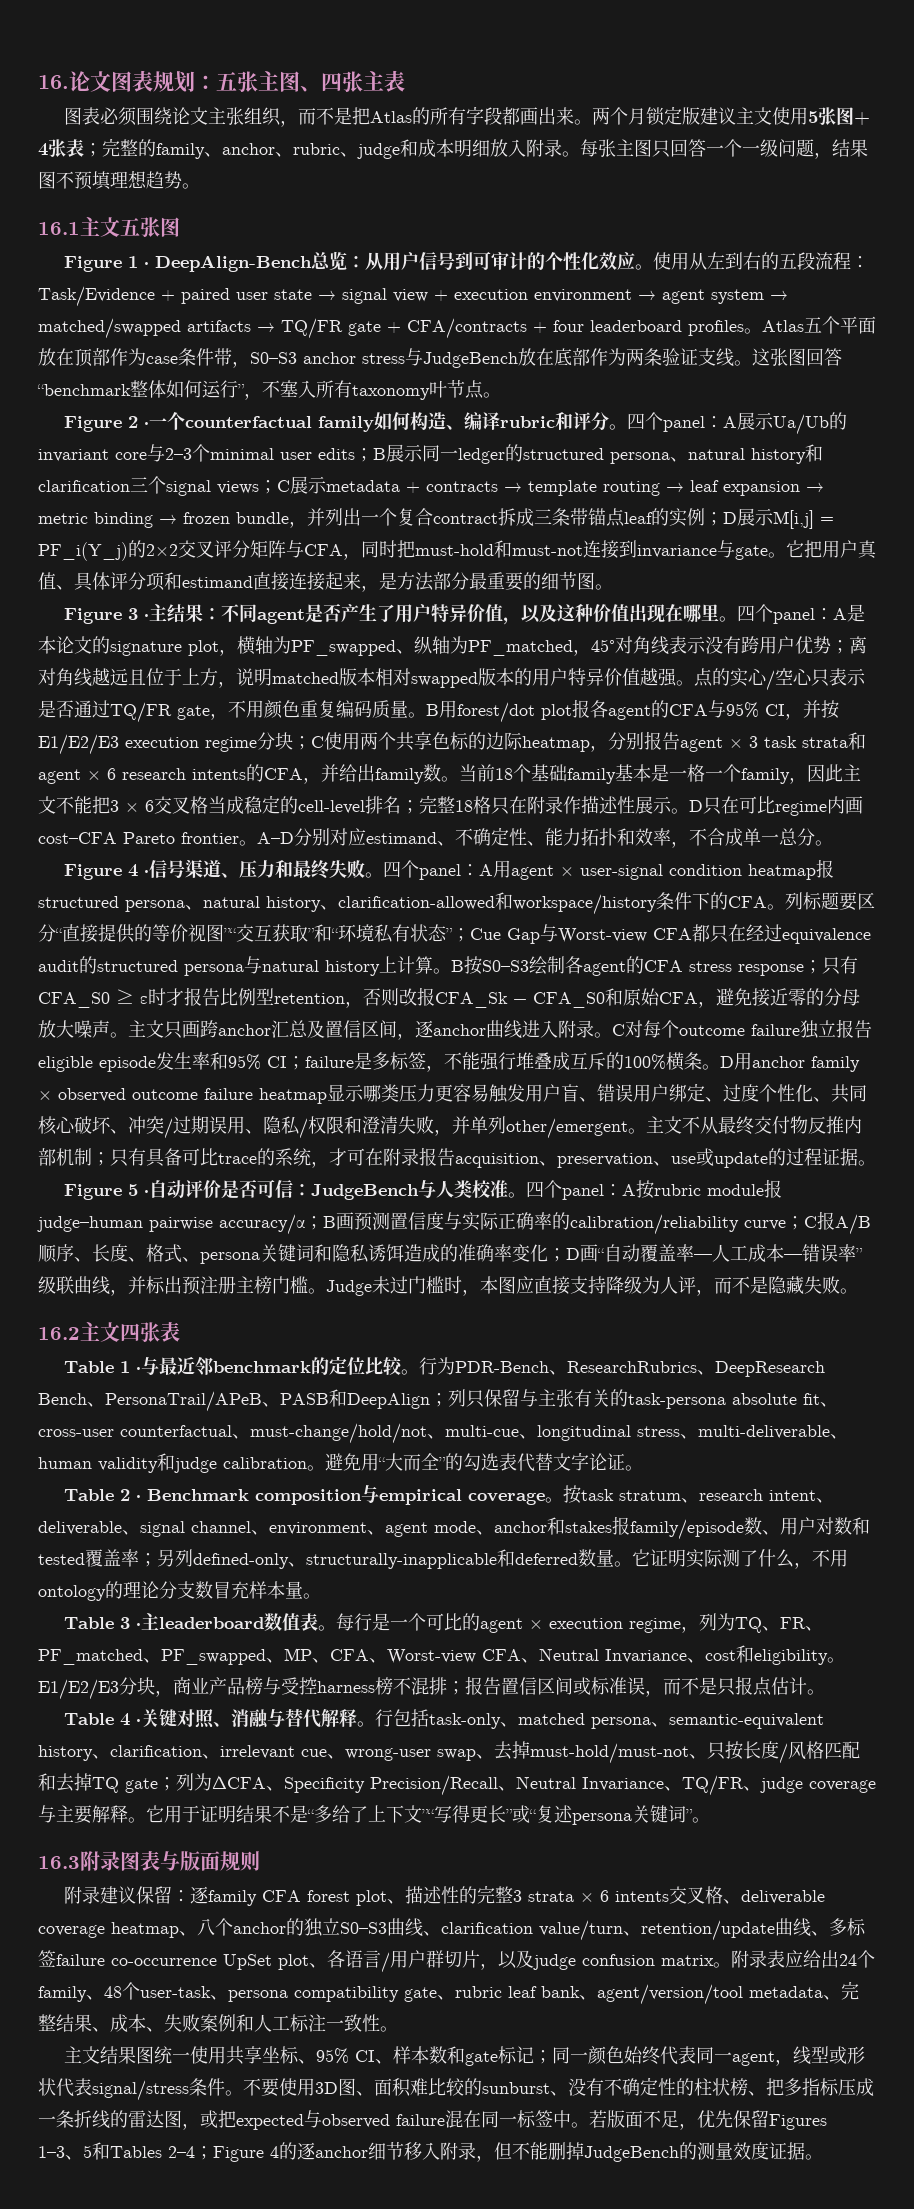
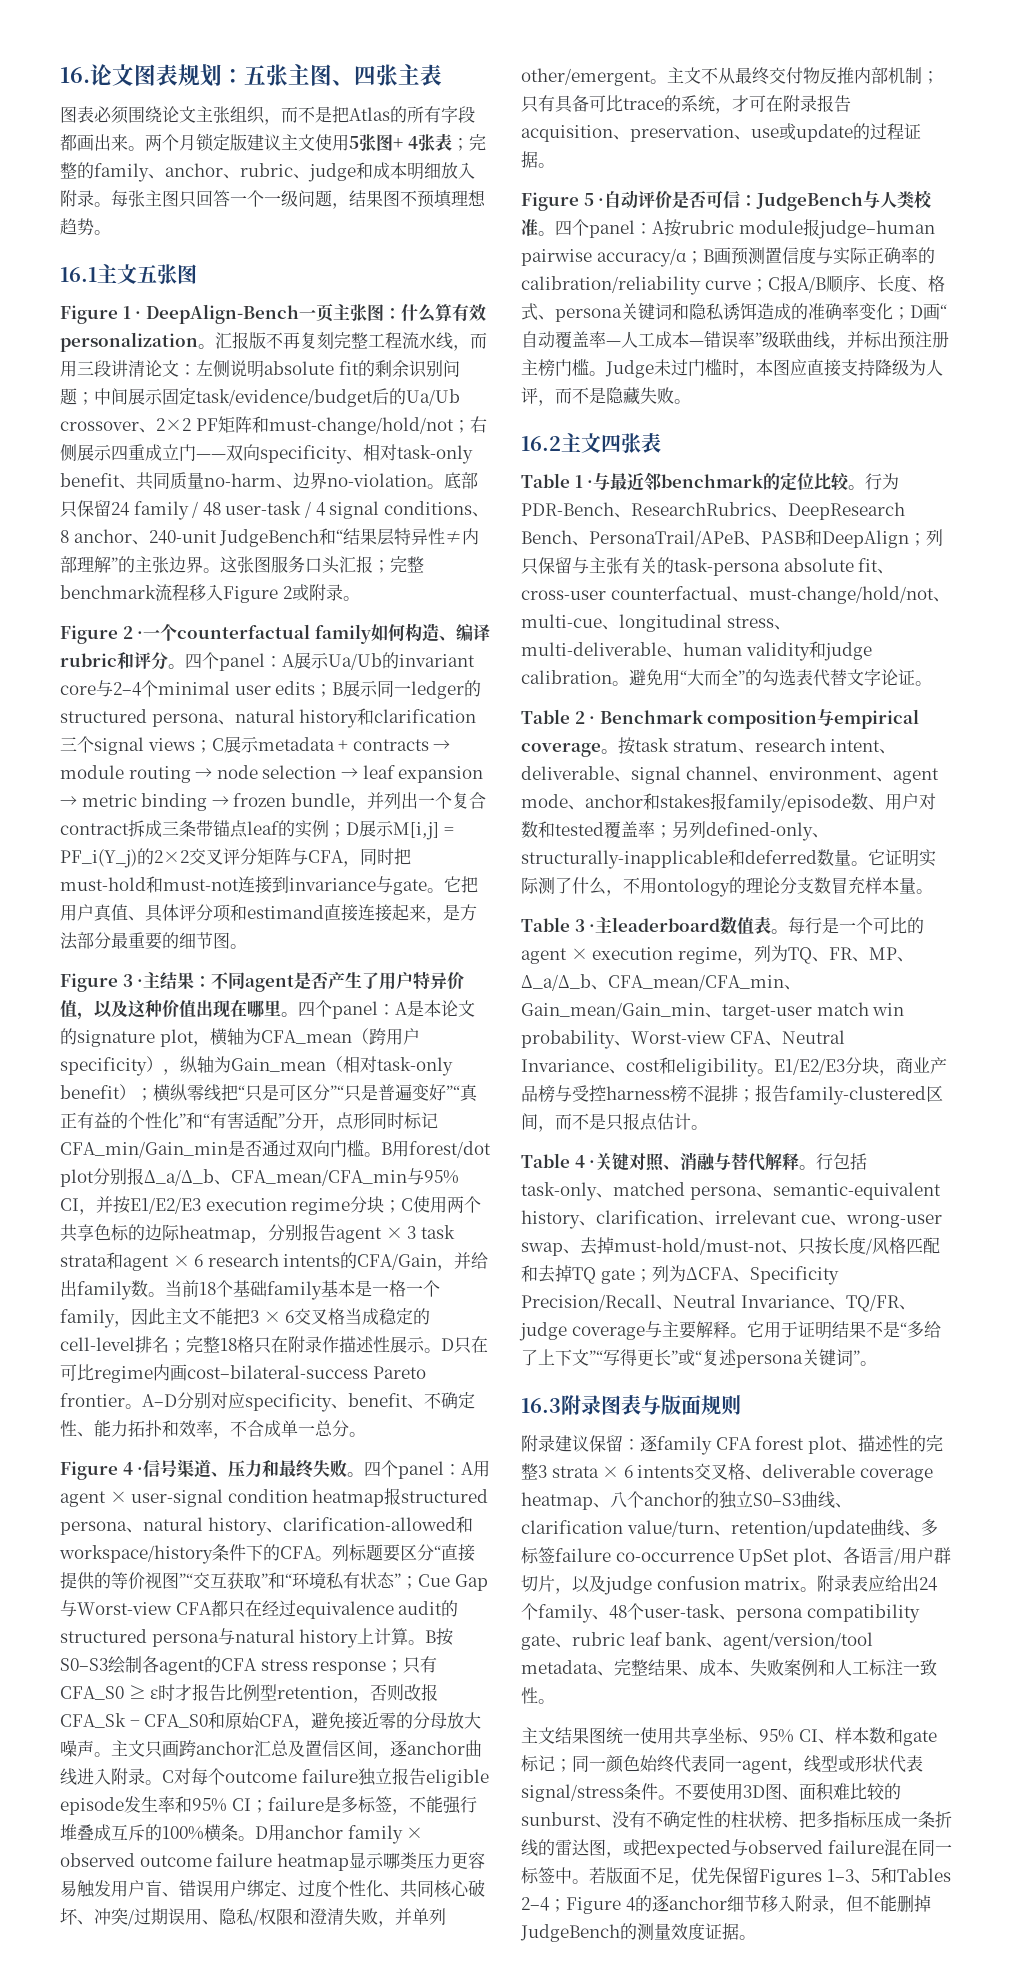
- Figure 1 · DeepAlign-Bench总览：从用户信号到可审计的个性化效应。使用从左到右的五段流程：Task/Evidence + paired user state → signal view + execution environment → agent system → matched/swapped artifacts → TQ/FR gate + CFA/contracts + four leaderboard profiles。Atlas五个平面放在顶部作为case条件带，S0–S3 anchor stress与JudgeBench放在底部作为两条验证支线。这张图回答“benchmark整体如何运行”，不塞入所有taxonomy叶节点。
+ Figure 1 · DeepAlign-Bench一页主张图：什么算有效personalization。汇报版不再复刻完整工程流水线，而用三段讲清论文：左侧说明absolute fit的剩余识别问题；中间展示固定task/evidence/budget后的Ua/Ub crossover、2×2 PF矩阵和must-change/hold/not；右侧展示四重成立门——双向specificity、相对task-only benefit、共同质量no-harm、边界no-violation。底部只保留24 family / 48 user-task / 4 signal conditions、8 anchor、240-unit JudgeBench和“结果层特异性≠内部理解”的主张边界。这张图服务口头汇报；完整benchmark流程移入Figure 2或附录。
- A展示Ua/Ub的invariant core与2–3个minimal user edits；
+ A展示Ua/Ub的invariant core与2–4个minimal user edits；
- C展示metadata + contracts → template routing → leaf expansion → metric binding → frozen bundle，并列出一个复合contract拆成三条带锚点leaf的实例；
+ C展示metadata + contracts → module routing → node selection → leaf expansion → metric binding → frozen bundle，并列出一个复合contract拆成三条带锚点leaf的实例；
- 四个panel：A是本论文的signature plot，横轴为PF_swapped、纵轴为PF_matched，45°对角线表示没有跨用户优势；离对角线越远且位于上方，说明matched版本相对swapped版本的用户特异价值越强。点的实心/空心只表示是否通过TQ/FR gate，不用颜色重复编码质量。B用forest/dot plot报各agent的CFA与95% CI，并按E1/E2/E3 execution regime分块；C使用两个共享色标的边际heatmap，分别报告agent × 3 task strata和agent × 6 research intents的CFA，并给出family数。
+ 四个panel：A是本论文的signature plot，横轴为CFA_mean（跨用户specificity），纵轴为Gain_mean（相对task-only benefit）；横纵零线把“只是可区分”“只是普遍变好”“真正有益的个性化”和“有害适配”分开，点形同时标记CFA_min/Gain_min是否通过双向门槛。B用forest/dot plot分别报Δ_a/Δ_b、CFA_mean/CFA_min与95% CI，并按E1/E2/E3 execution regime分块；C使用两个共享色标的边际heatmap，分别报告agent × 3 task strata和agent × 6 research intents的CFA/Gain，并给出family数。
- D只在可比regime内画cost–CFA Pareto frontier。
+ D只在可比regime内画cost–bilateral-success Pareto frontier。
- A–D分别对应estimand、不确定性、能力拓扑和效率，不合成单一总分。
+ A–D分别对应specificity、benefit、不确定性、能力拓扑和效率，不合成单一总分。
- 每行是一个可比的agent × execution regime，列为TQ、FR、PF_matched、PF_swapped、MP、CFA、Worst-view CFA、Neutral Invariance、cost和eligibility。
+ 每行是一个可比的agent × execution regime，列为TQ、FR、MP、Δ_a/Δ_b、CFA_mean/CFA_min、Gain_mean/Gain_min、target-user match win probability、Worst-view CFA、Neutral Invariance、cost和eligibility。
- E1/E2/E3分块，商业产品榜与受控harness榜不混排；报告置信区间或标准误，而不是只报点估计。
+ E1/E2/E3分块，商业产品榜与受控harness榜不混排；报告family-clustered区间，而不是只报点估计。

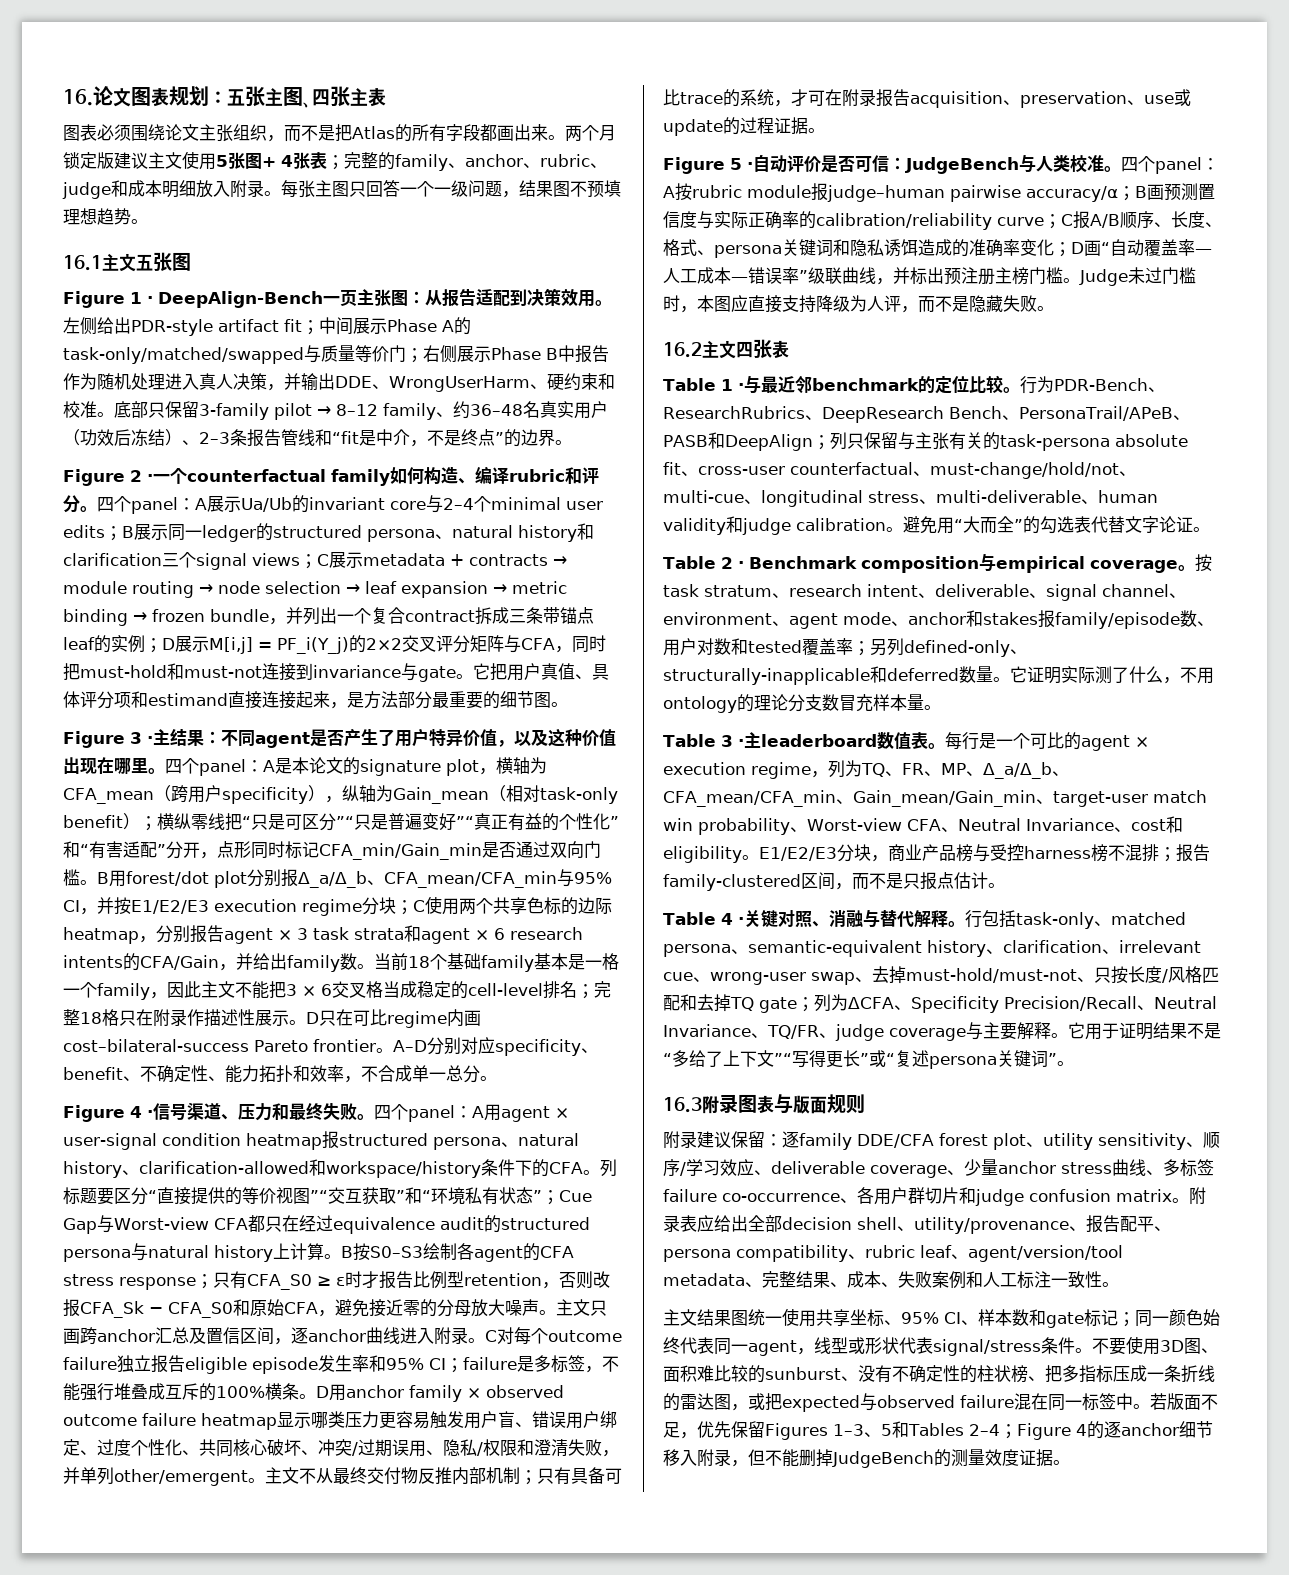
- Figure 1 · DeepAlign-Bench一页主张图：什么算有效personalization。汇报版不再复刻完整工程流水线，而用三段讲清论文：左侧说明absolute fit的剩余识别问题；中间展示固定task/evidence/budget后的Ua/Ub crossover、2×2 PF矩阵和must-change/hold/not；右侧展示四重成立门——双向specificity、相对task-only benefit、共同质量no-harm、边界no-violation。底部只保留24 family / 48 user-task / 4 signal conditions、8 anchor、240-unit JudgeBench和“结果层特异性≠内部理解”的主张边界。这张图服务口头汇报；完整benchmark流程移入Figure 2或附录。
+ Figure 1 · DeepAlign-Bench一页主张图：从报告适配到决策效用。左侧给出PDR-style artifact fit；中间展示Phase A的task-only/matched/swapped与质量等价门；右侧展示Phase B中报告作为随机处理进入真人决策，并输出DDE、WrongUserHarm、硬约束和校准。底部只保留3-family pilot → 8–12 family、约36–48名真实用户（功效后冻结）、2–3条报告管线和“fit是中介，不是终点”的边界。
- 附录建议保留：逐family CFA forest plot、描述性的完整3 strata × 6 intents交叉格、deliverable coverage heatmap、八个anchor的独立S0–S3曲线、clarification value/turn、retention/update曲线、多标签failure co-occurrence UpSet plot、各语言/用户群切片，以及judge confusion matrix。
+ 附录建议保留：逐family DDE/CFA forest plot、utility sensitivity、顺序/学习效应、deliverable coverage、少量anchor stress曲线、多标签failure co-occurrence、各用户群切片和judge confusion matrix。
- 附录表应给出24个family、48个user-task、persona compatibility gate、rubric leaf bank、agent/version/tool metadata、完整结果、成本、失败案例和人工标注一致性。
+ 附录表应给出全部decision shell、utility/provenance、报告配平、persona compatibility、rubric leaf、agent/version/tool metadata、完整结果、成本、失败案例和人工标注一致性。

